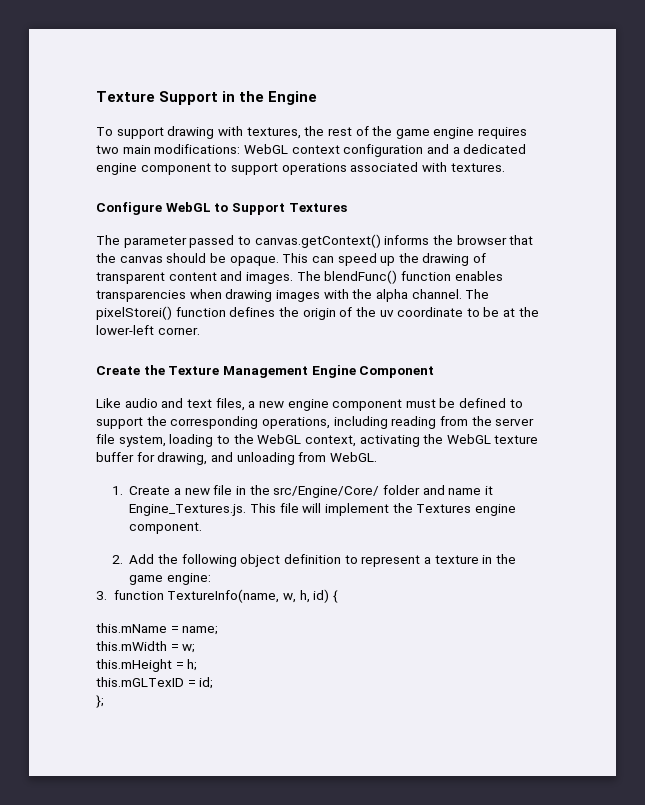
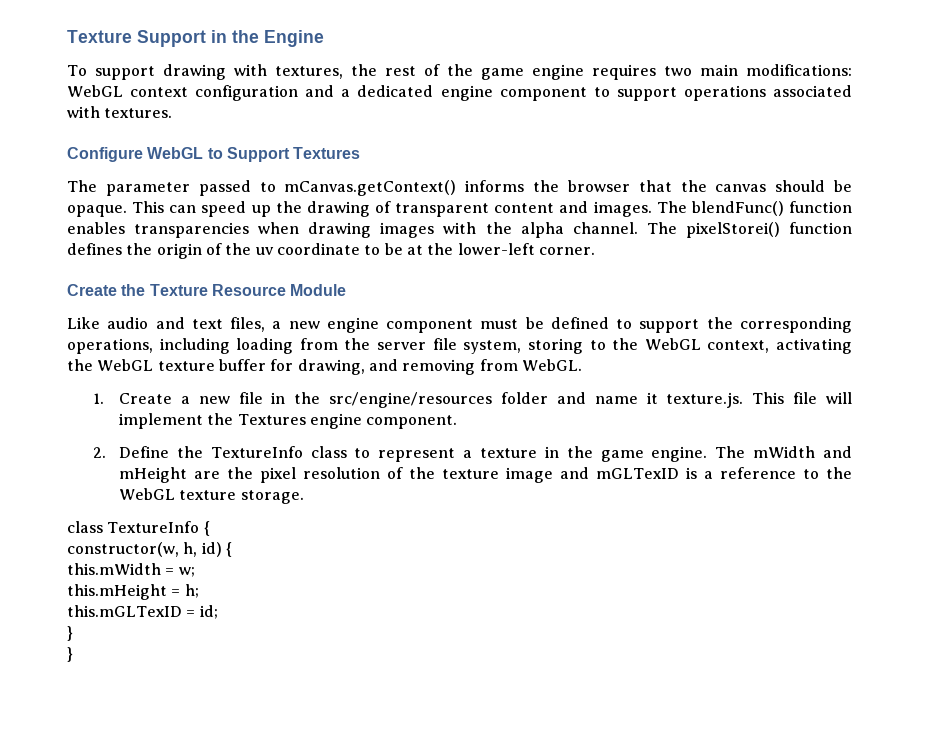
- The parameter passed to canvas.getContext() informs the browser that the canvas should be opaque.
+ The parameter passed to mCanvas.getContext() informs the browser that the canvas should be opaque.
- Create the Texture Management Engine Component
+ Create the Texture Resource Module
- Like audio and text files, a new engine component must be defined to support the corresponding operations, including reading from the server file system, loading to the WebGL context, activating the WebGL texture buffer for drawing, and unloading from WebGL.
+ Like audio and text files, a new engine component must be defined to support the corresponding operations, including loading from the server file system, storing to the WebGL context, activating the WebGL texture buffer for drawing, and removing from WebGL.
- 1. Create a new file in the src/Engine/Core/ folder and name it Engine_Textures.js. This file will implement the Textures engine component.
+ 1. Create a new file in the src/engine/resources folder and name it texture.js. This file will implement the Textures engine component.
- 2. Add the following object definition to represent a texture in the game engine:
- 3. function TextureInfo(name, w, h, id) {
+ 2. Define the TextureInfo class to represent a texture in the game engine. The mWidth and mHeight are the pixel resolution of the texture image and mGLTexID is a reference to the WebGL texture storage.
+ class TextureInfo {
+ constructor(w, h, id) {
- this.mName = name;
  this.mGLTexID = id;
- };
+ }
+ }

